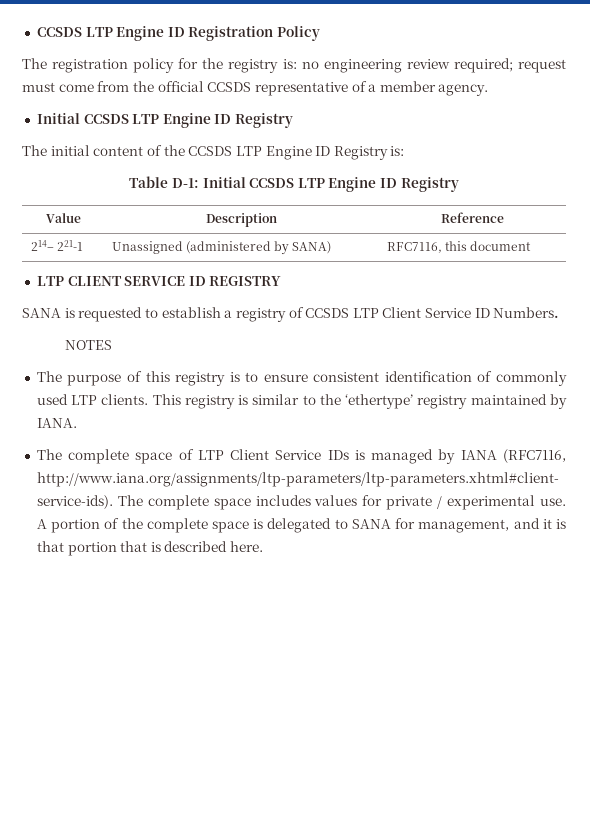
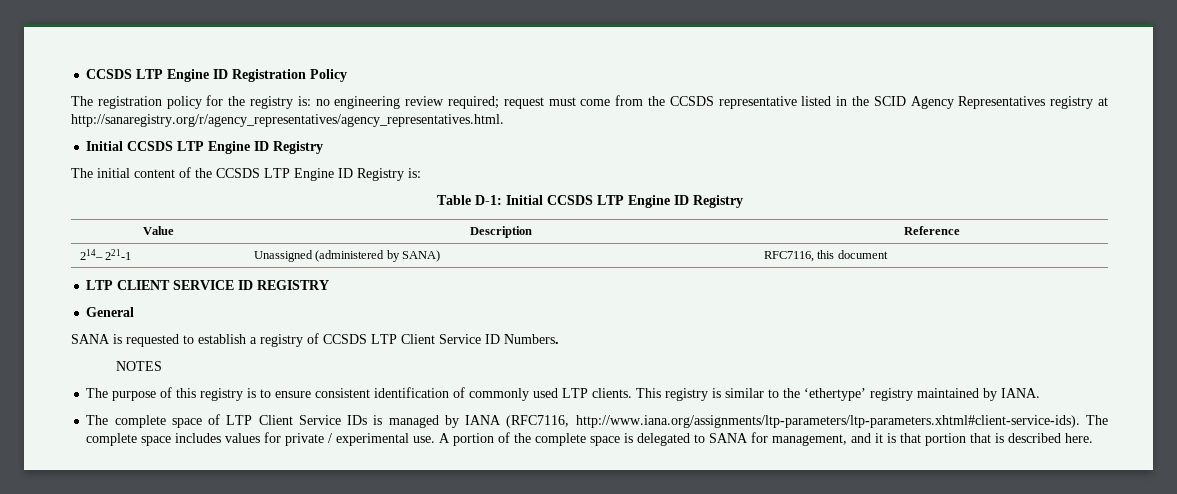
- The registration policy for the registry is: no engineering review required; request must come from the official CCSDS representative of a member agency.
+ The registration policy for the registry is: no engineering review required; request must come from the CCSDS representative listed in the SCID Agency Representatives registry at http://sanaregistry.org/r/agency_representatives/agency_representatives.html.
+ General

